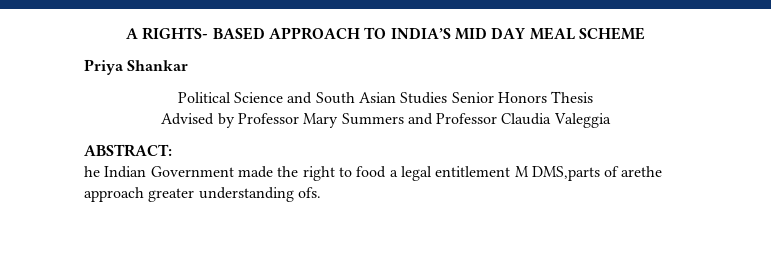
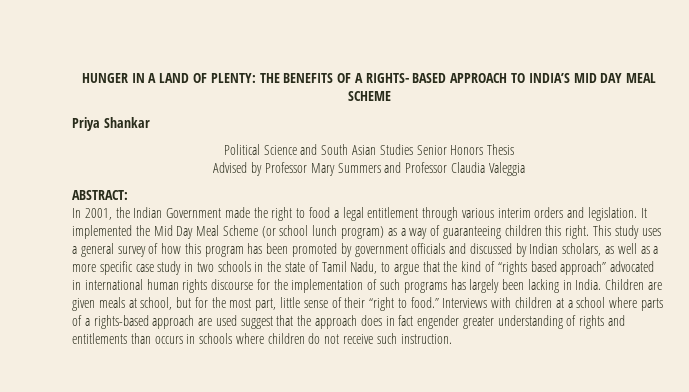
- A RIGHTS- BASED APPROACH TO INDIA’S MID DAY MEAL SCHEME
+ HUNGER IN A LAND OF PLENTY: THE BENEFITS OF A RIGHTS- BASED APPROACH TO INDIA’S MID DAY MEAL SCHEME
- he Indian Government made the right to food a legal entitlement M DMS,parts of arethe approach greater understanding ofs.
+ In 2001, the Indian Government made the right to food a legal entitlement through various interim orders and legislation. It implemented the Mid Day Meal Scheme (or school lunch program) as a way of guaranteeing children this right. This study uses a general survey of how this program has been promoted by government officials and discussed by Indian scholars, as well as a more specific case study in two schools in the state of Tamil Nadu, to argue that the kind of “rights based approach” advocated in international human rights discourse for the implementation of such programs has largely been lacking in India. Children are given meals at school, but for the most part, little sense of their “right to food.” Interviews with children at a school where parts of a rights-based approach are used suggest that the approach does in fact engender greater understanding of rights and entitlements than occurs in schools where children do not receive such instruction.

